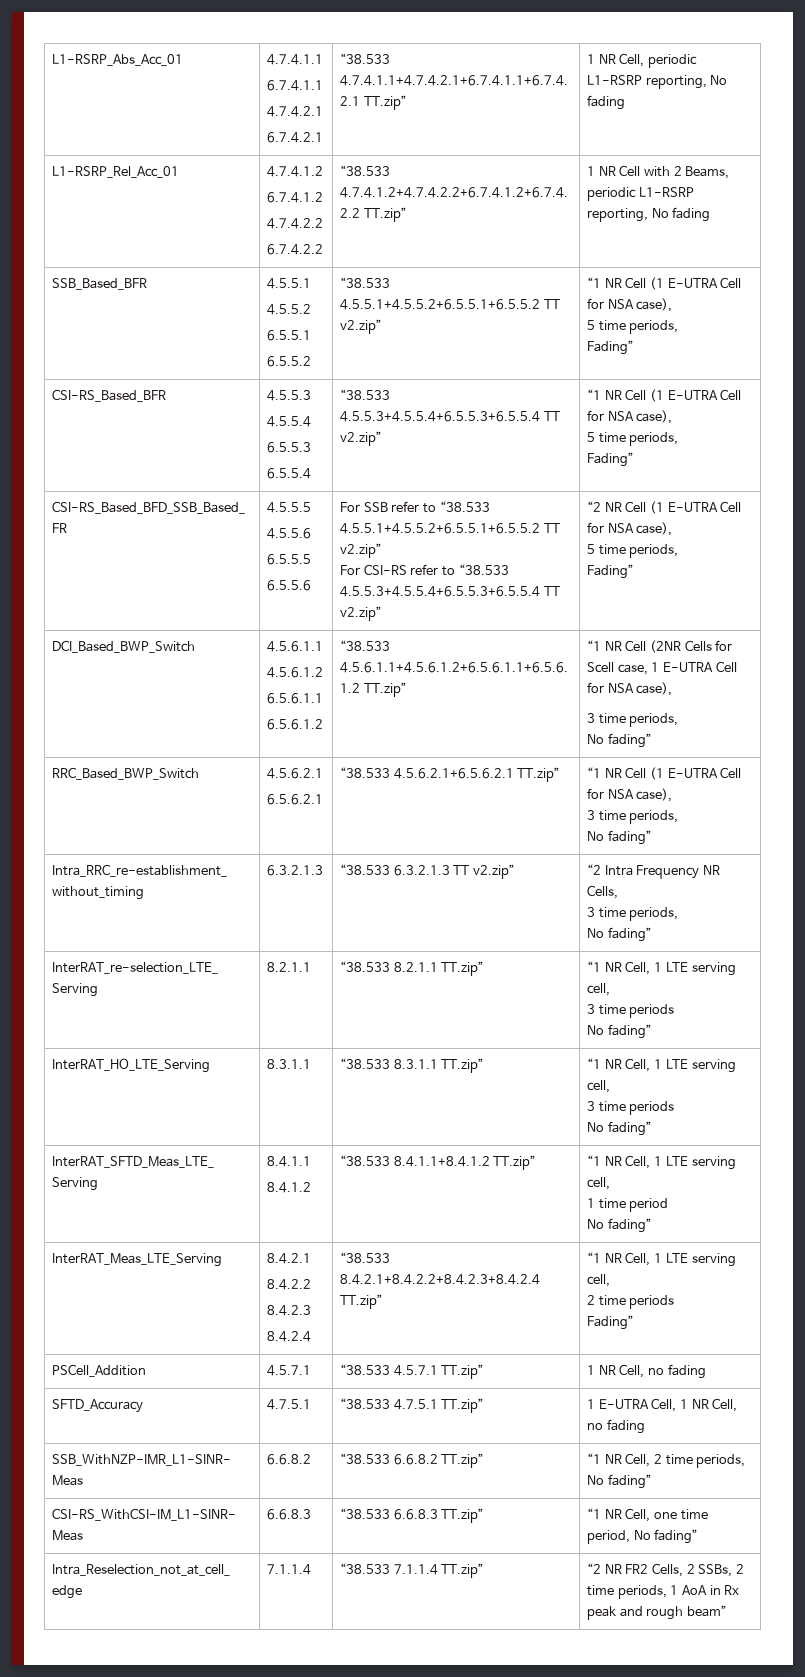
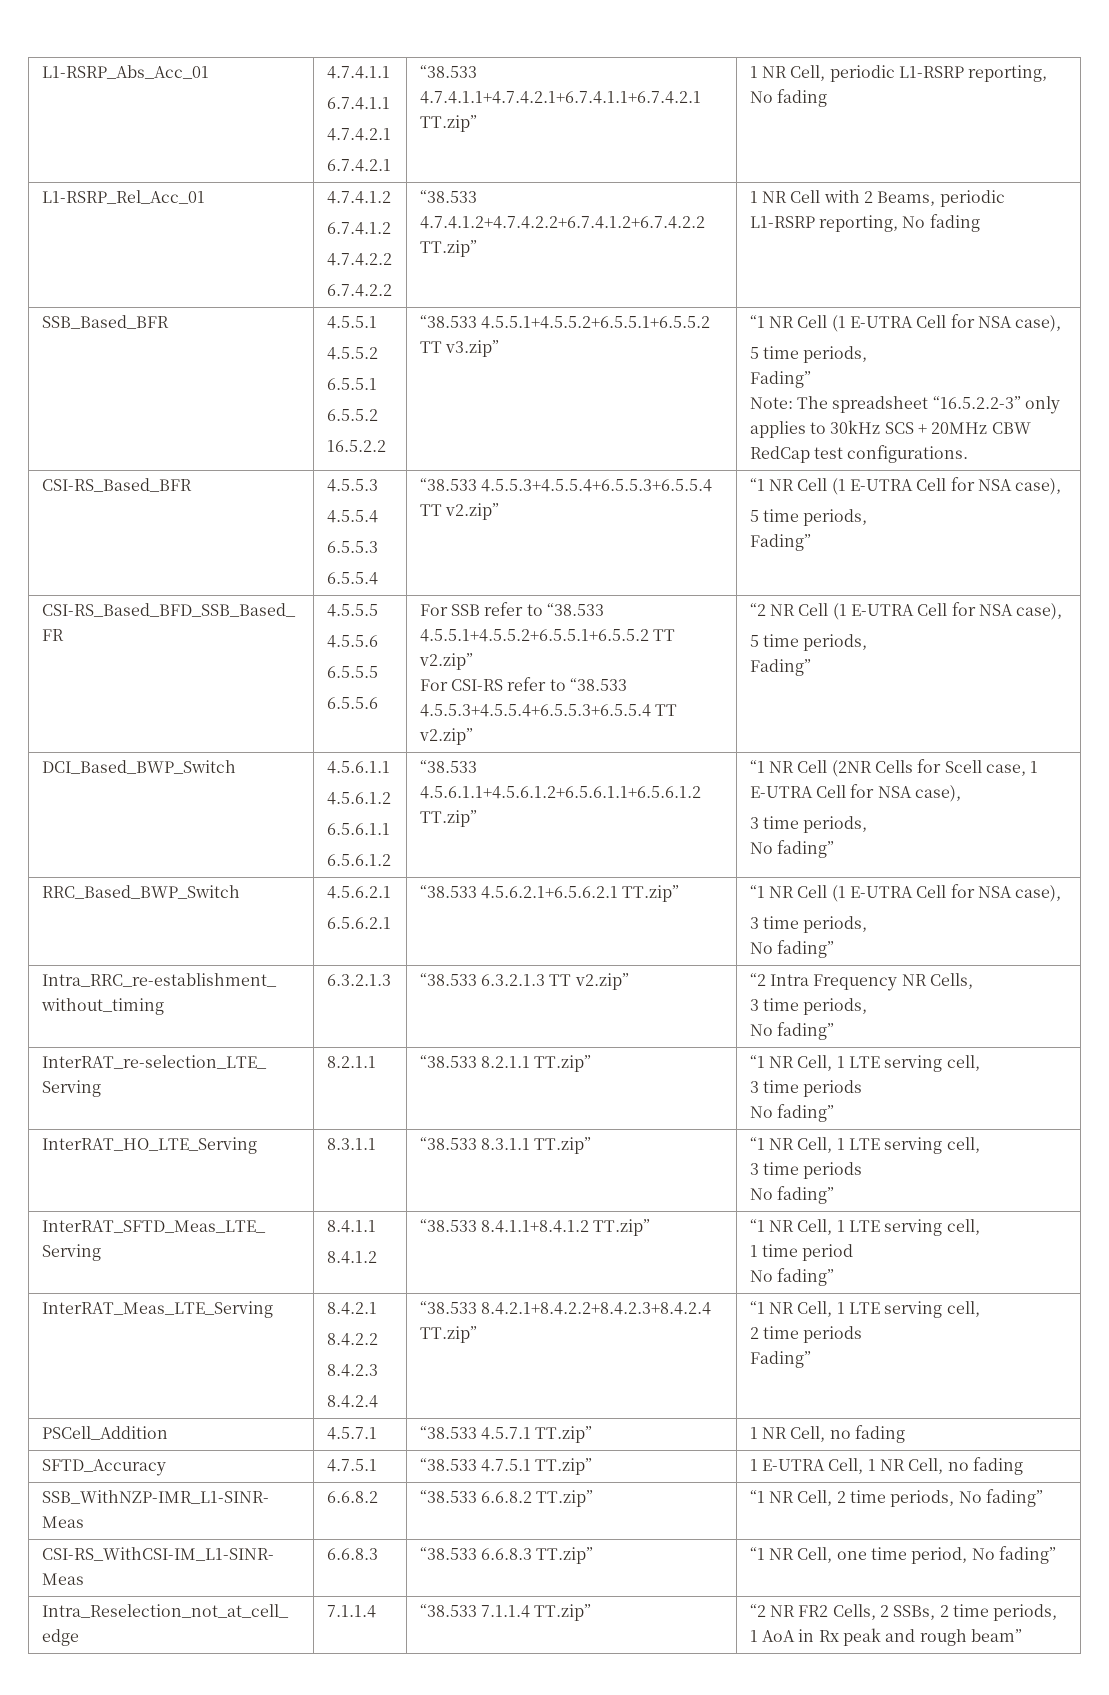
  SSB_Based_BFR | 4.5.5.1
  4.5.5.2
  6.5.5.1
- 6.5.5.2 | “38.533 4.5.5.1+4.5.5.2+6.5.5.1+6.5.5.2 TT v2.zip” | “1 NR Cell (1 E-UTRA Cell for NSA case),
+ 6.5.5.2
+ 16.5.2.2 | “38.533 4.5.5.1+4.5.5.2+6.5.5.1+6.5.5.2 TT v3.zip” | “1 NR Cell (1 E-UTRA Cell for NSA case),
  5 time periods,
  Fading”
+ Note: The spreadsheet “16.5.2.2-3” only applies to 30kHz SCS + 20MHz CBW RedCap test configurations.

